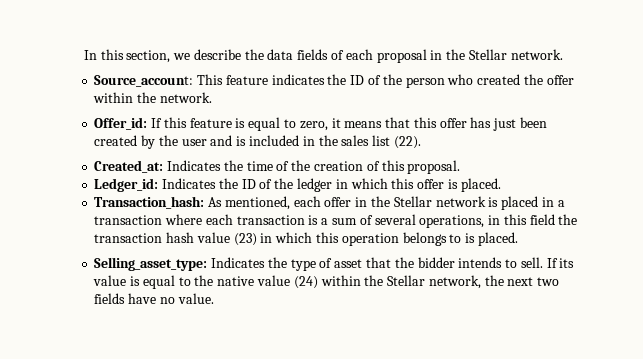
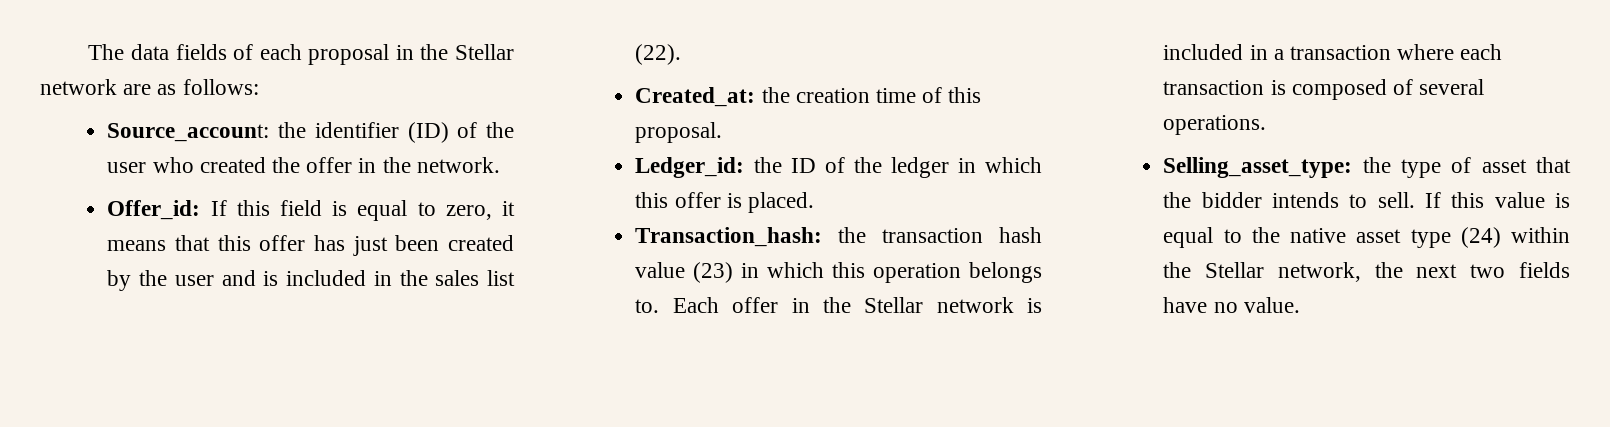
- In this section, we describe the data fields of each proposal in the Stellar network.
- Source_account: This feature indicates the ID of the person who created the offer within the network.
+ The data fields of each proposal in the Stellar network are as follows:
+ Source_account: the identifier (ID) of the user who created the offer in the network.
- Offer_id: If this feature is equal to zero, it means that this offer has just been created by the user and is included in the sales list (22).
+ Offer_id: If this field is equal to zero, it means that this offer has just been created by the user and is included in the sales list (22).
- Created_at: Indicates the time of the creation of this proposal.
+ Created_at: the creation time of this proposal.
- Ledger_id: Indicates the ID of the ledger in which this offer is placed.
+ Ledger_id: the ID of the ledger in which this offer is placed.
- Transaction_hash: As mentioned, each offer in the Stellar network is placed in a transaction where each transaction is a sum of several operations, in this field the transaction hash value (23) in which this operation belongs to is placed.
+ Transaction_hash: the transaction hash value (23) in which this operation belongs to. Each offer in the Stellar network is included in a transaction where each transaction is composed of several operations.
- Selling_asset_type: Indicates the type of asset that the bidder intends to sell.
+ Selling_asset_type: the type of asset that the bidder intends to sell.
- If its value is equal to the native value (24) within the Stellar network, the next two fields have no value.
+ If this value is equal to the native asset type (24) within the Stellar network, the next two fields have no value.

